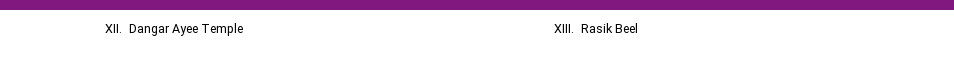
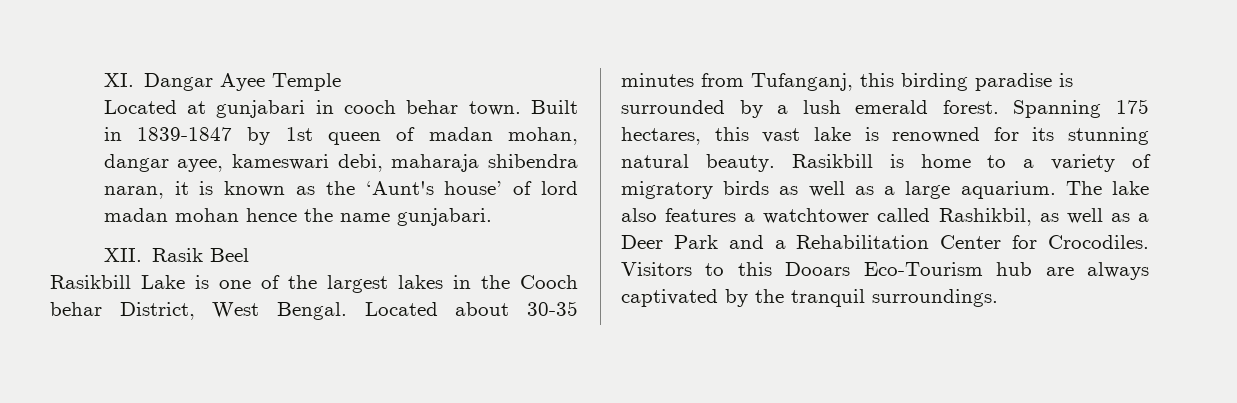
- XII. Dangar Ayee Temple
+ XI. Dangar Ayee Temple
- XIII. Rasik Beel
+ Located at gunjabari in cooch behar town. Built in 1839-1847 by 1st queen of madan mohan, dangar ayee, kameswari debi, maharaja shibendra naran, it is known as the ‘Aunt's house’ of lord madan mohan hence the name gunjabari.
+ XII. Rasik Beel
+ Rasikbill Lake is one of the largest lakes in the Cooch behar District, West Bengal. Located about 30-35 minutes from Tufanganj, this birding paradise is surrounded by a lush emerald forest. Spanning 175 hectares, this vast lake is renowned for its stunning natural beauty. Rasikbill is home to a variety of migratory birds as well as a large aquarium. The lake also features a watchtower called Rashikbil, as well as a Deer Park and a Rehabilitation Center for Crocodiles. Visitors to this Dooars Eco-Tourism hub are always captivated by the tranquil surroundings.

